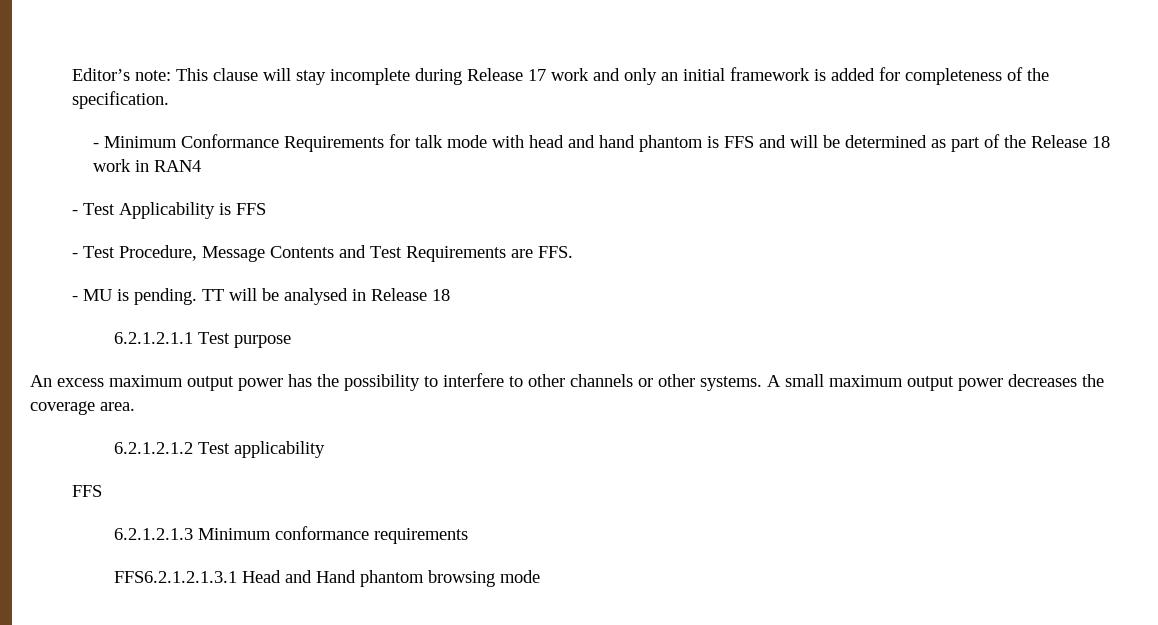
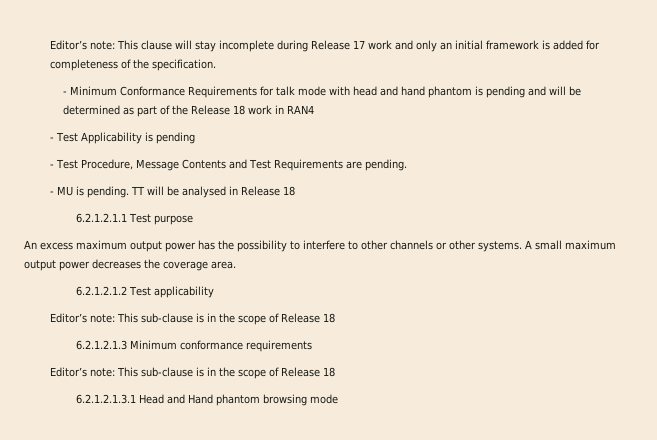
- - Minimum Conformance Requirements for talk mode with head and hand phantom is FFS and will be determined as part of the Release 18 work in RAN4
+ - Minimum Conformance Requirements for talk mode with head and hand phantom is pending and will be determined as part of the Release 18 work in RAN4
- - Test Applicability is FFS
+ - Test Applicability is pending
- - Test Procedure, Message Contents and Test Requirements are FFS.
+ - Test Procedure, Message Contents and Test Requirements are pending.
  6.2.1.2.1.2 Test applicability
- FFS
+ Editor’s note: This sub-clause is in the scope of Release 18
  6.2.1.2.1.3 Minimum conformance requirements
- FFS6.2.1.2.1.3.1 Head and Hand phantom browsing mode
+ Editor’s note: This sub-clause is in the scope of Release 18
+ 6.2.1.2.1.3.1 Head and Hand phantom browsing mode

